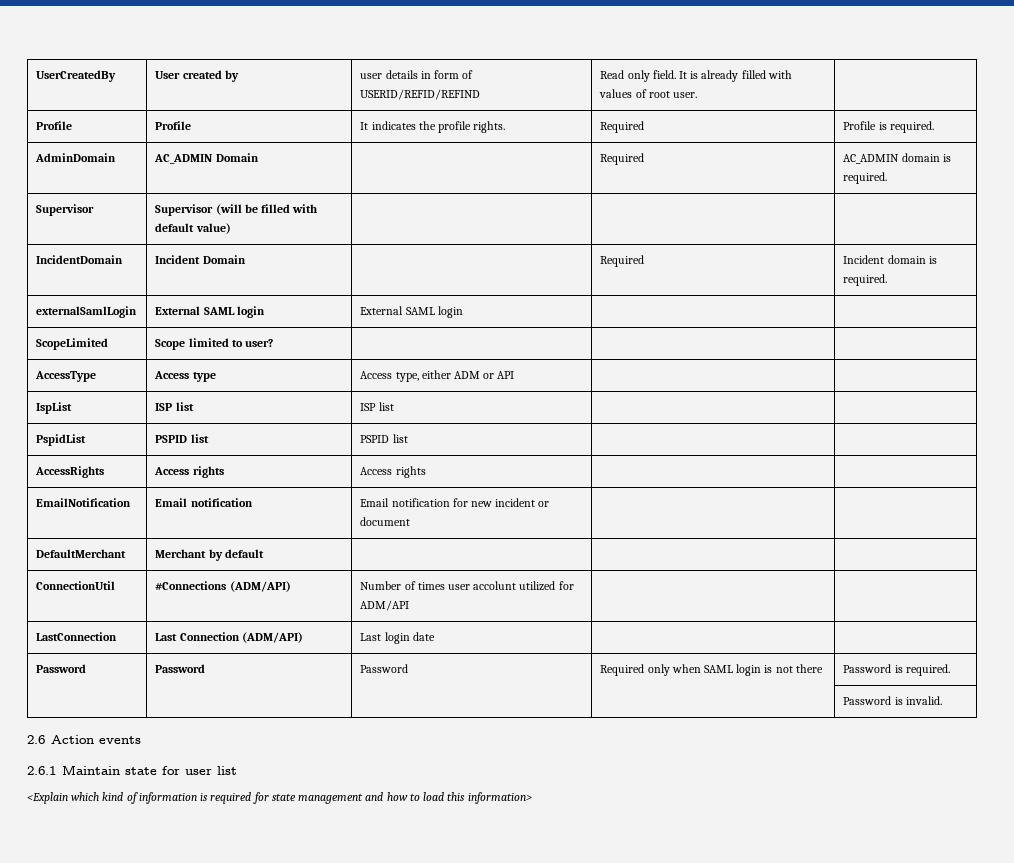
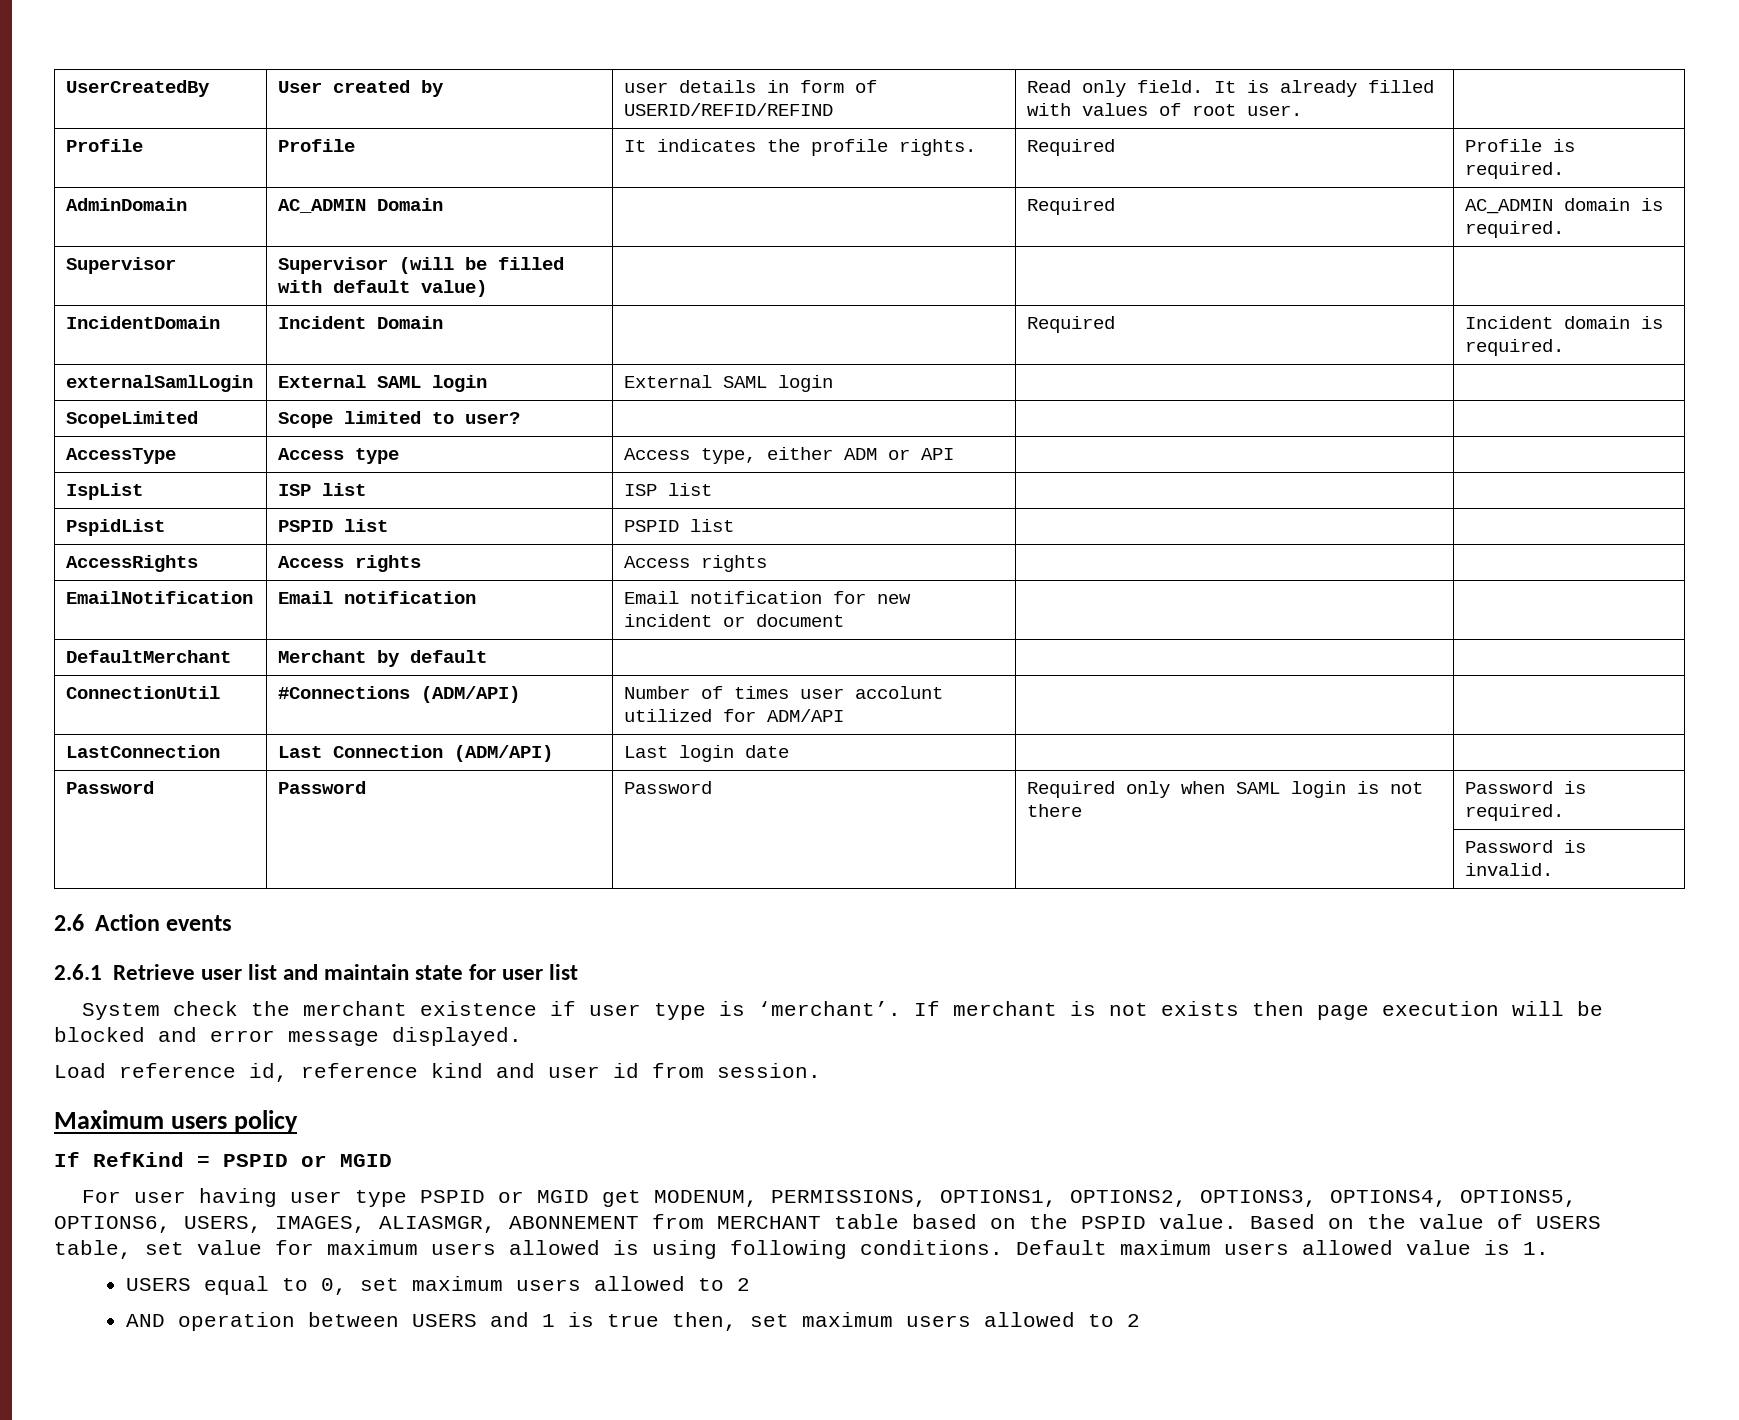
- 2.6.1 Maintain state for user list
+ 2.6.1 Retrieve user list and maintain state for user list
- <Explain which kind of information is required for state management and how to load this information>
+ System check the merchant existence if user type is ‘merchant’. If merchant is not exists then page execution will be blocked and error message displayed.
+ Load reference id, reference kind and user id from session.
+ Maximum users policy
+ If RefKind = PSPID or MGID
+ For user having user type PSPID or MGID get MODENUM, PERMISSIONS, OPTIONS1, OPTIONS2, OPTIONS3, OPTIONS4, OPTIONS5, OPTIONS6, USERS, IMAGES, ALIASMGR, ABONNEMENT from MERCHANT table based on the PSPID value. Based on the value of USERS table, set value for maximum users allowed is using following conditions. Default maximum users allowed value is 1.
+ USERS equal to 0, set maximum users allowed to 2
+ AND operation between USERS and 1 is true then, set maximum users allowed to 2

